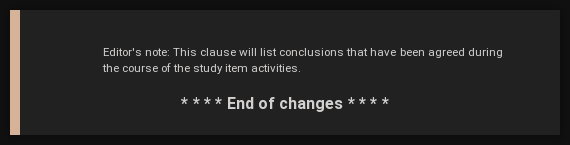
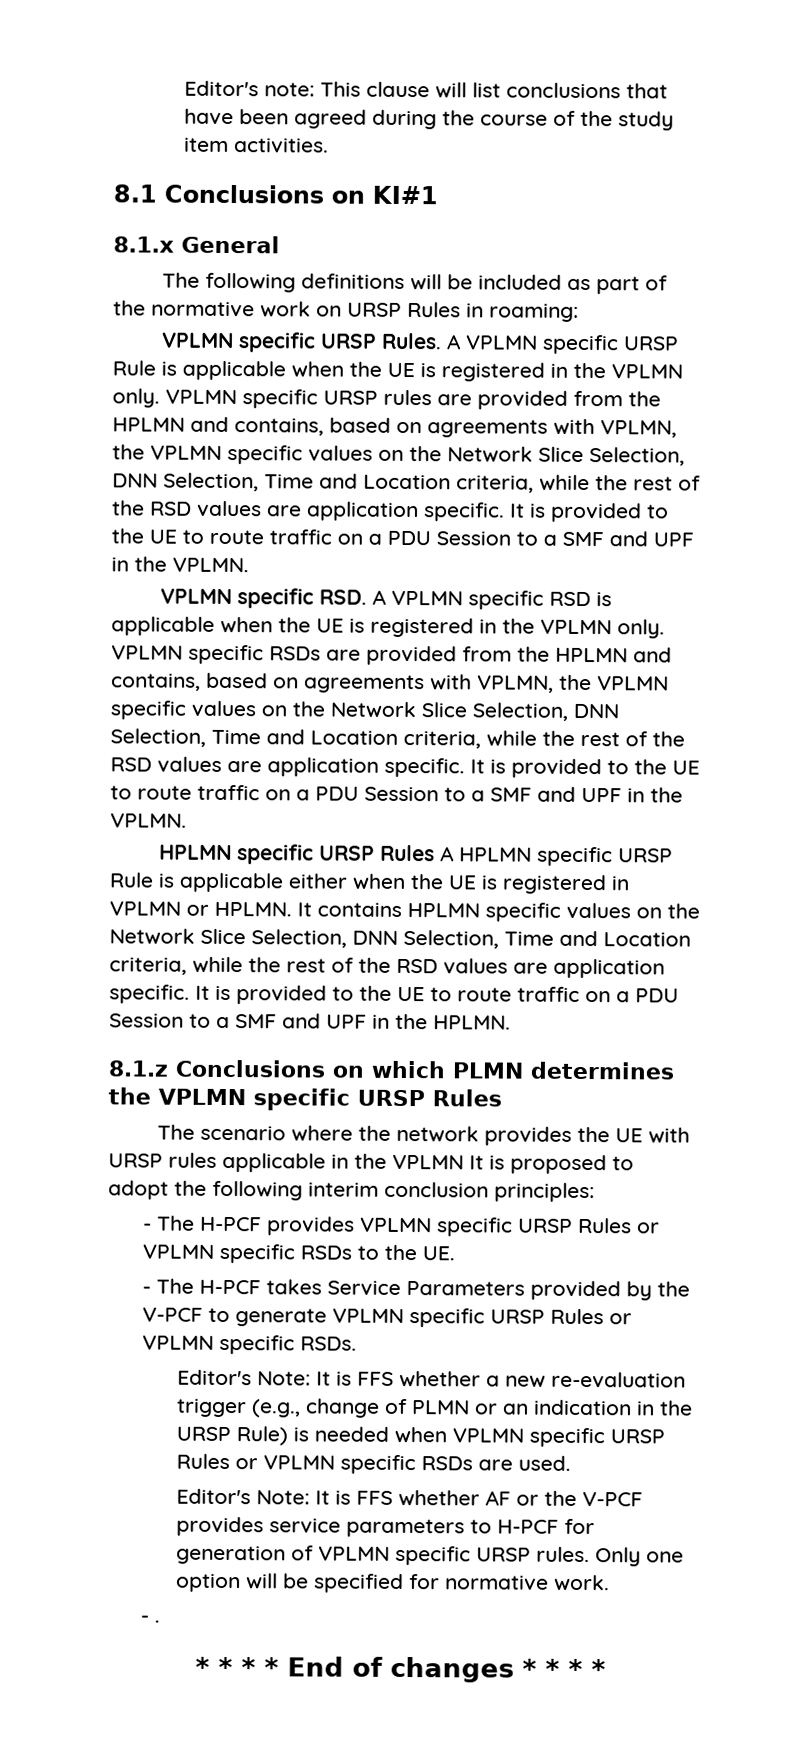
+ 8.1 Conclusions on KI#1
+ 8.1.x General
+ The following definitions will be included as part of the normative work on URSP Rules in roaming:
+ VPLMN specific URSP Rules. A VPLMN specific URSP Rule is applicable when the UE is registered in the VPLMN only. VPLMN specific URSP rules are provided from the HPLMN and contains, based on agreements with VPLMN, the VPLMN specific values on the Network Slice Selection, DNN Selection, Time and Location criteria, while the rest of the RSD values are application specific. It is provided to the UE to route traffic on a PDU Session to a SMF and UPF in the VPLMN.
+ VPLMN specific RSD. A VPLMN specific RSD is applicable when the UE is registered in the VPLMN only. VPLMN specific RSDs are provided from the HPLMN and contains, based on agreements with VPLMN, the VPLMN specific values on the Network Slice Selection, DNN Selection, Time and Location criteria, while the rest of the RSD values are application specific. It is provided to the UE to route traffic on a PDU Session to a SMF and UPF in the VPLMN.
+ HPLMN specific URSP Rules A HPLMN specific URSP Rule is applicable either when the UE is registered in VPLMN or HPLMN. It contains HPLMN specific values on the Network Slice Selection, DNN Selection, Time and Location criteria, while the rest of the RSD values are application specific. It is provided to the UE to route traffic on a PDU Session to a SMF and UPF in the HPLMN.
+ 8.1.z Conclusions on which PLMN determines the VPLMN specific URSP Rules
+ The scenario where the network provides the UE with URSP rules applicable in the VPLMN It is proposed to adopt the following interim conclusion principles:
+ - The H-PCF provides VPLMN specific URSP Rules or VPLMN specific RSDs to the UE.
+ - The H-PCF takes Service Parameters provided by the V-PCF to generate VPLMN specific URSP Rules or VPLMN specific RSDs.
+ Editor's Note: It is FFS whether a new re-evaluation trigger (e.g., change of PLMN or an indication in the URSP Rule) is needed when VPLMN specific URSP Rules or VPLMN specific RSDs are used.
+ Editor's Note: It is FFS whether AF or the V-PCF provides service parameters to H-PCF for generation of VPLMN specific URSP rules. Only one option will be specified for normative work.
+ - .

